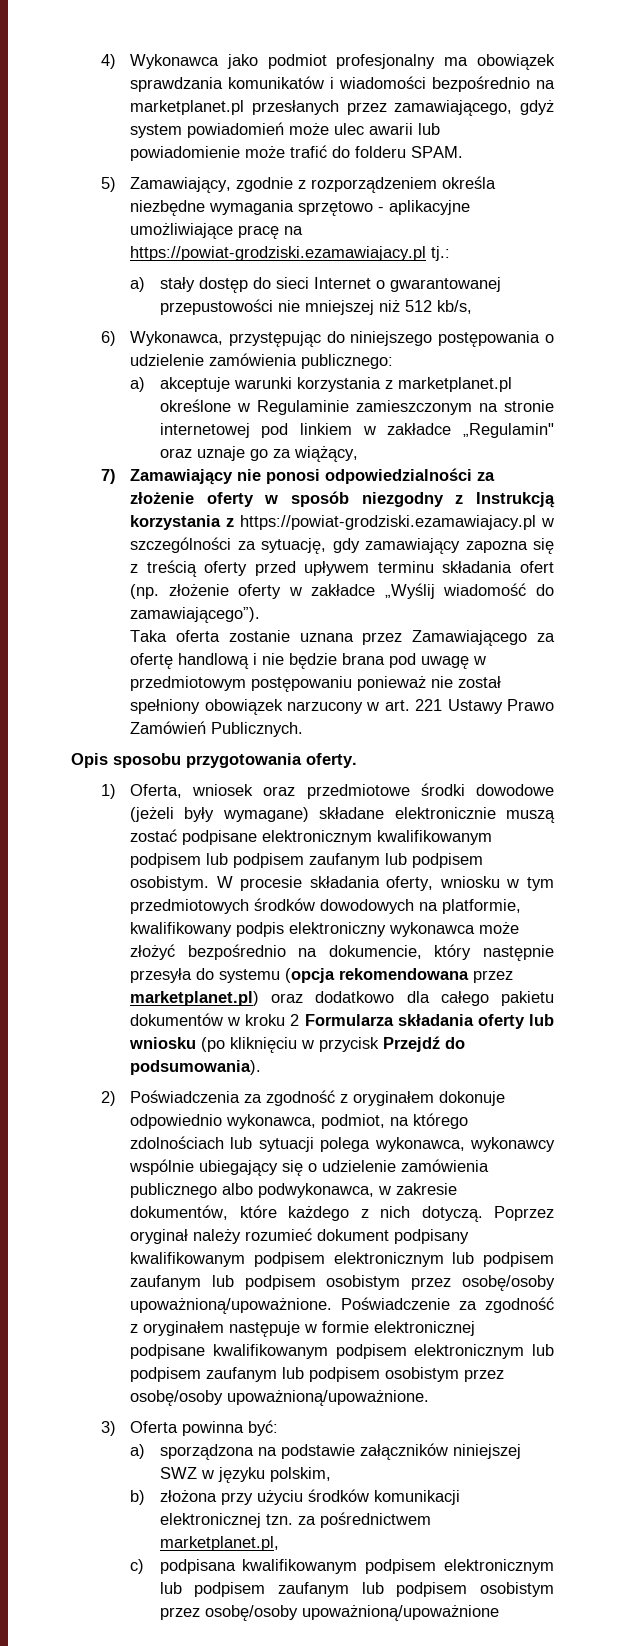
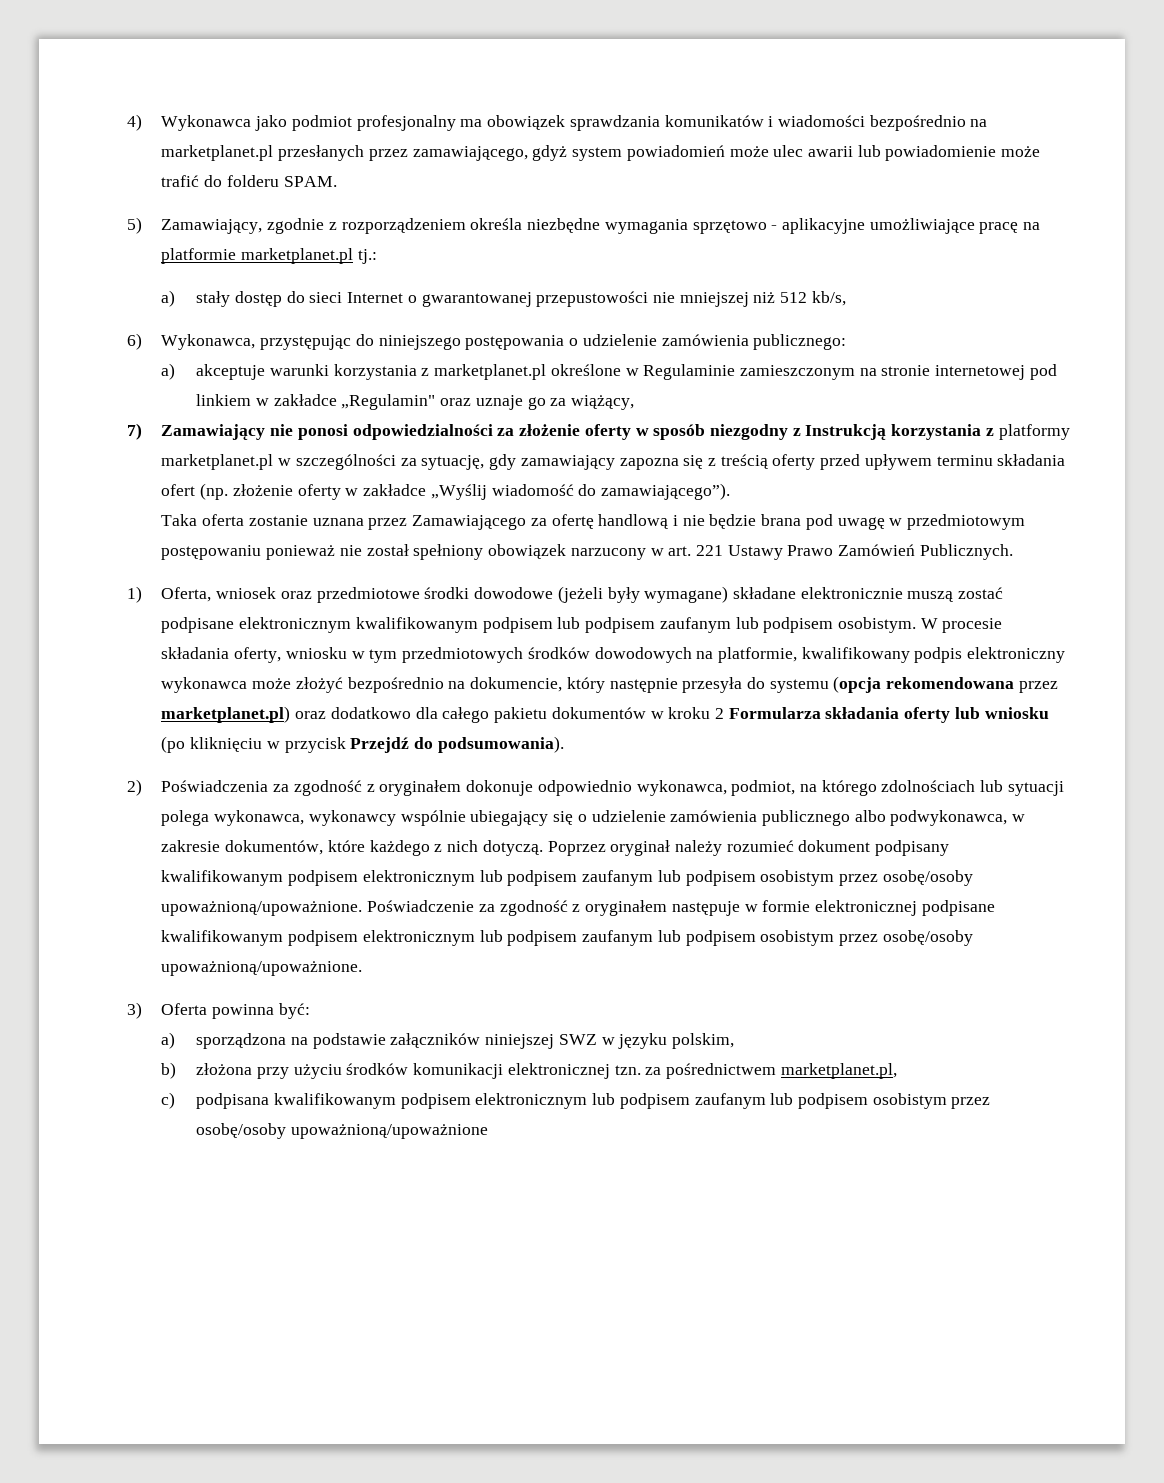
- 5) Zamawiający, zgodnie z rozporządzeniem określa niezbędne wymagania sprzętowo - aplikacyjne umożliwiające pracę na https://powiat-grodziski.ezamawiajacy.pl tj.:
+ 5) Zamawiający, zgodnie z rozporządzeniem określa niezbędne wymagania sprzętowo - aplikacyjne umożliwiające pracę na platformie marketplanet.pl tj.:
- 7) Zamawiający nie ponosi odpowiedzialności za złożenie oferty w sposób niezgodny z Instrukcją korzystania z https://powiat-grodziski.ezamawiajacy.pl w szczególności za sytuację, gdy zamawiający zapozna się z treścią oferty przed upływem terminu składania ofert (np. złożenie oferty w zakładce „Wyślij wiadomość do zamawiającego”).
+ 7) Zamawiający nie ponosi odpowiedzialności za złożenie oferty w sposób niezgodny z Instrukcją korzystania z platformy marketplanet.pl w szczególności za sytuację, gdy zamawiający zapozna się z treścią oferty przed upływem terminu składania ofert (np. złożenie oferty w zakładce „Wyślij wiadomość do zamawiającego”).
- Opis sposobu przygotowania oferty.

